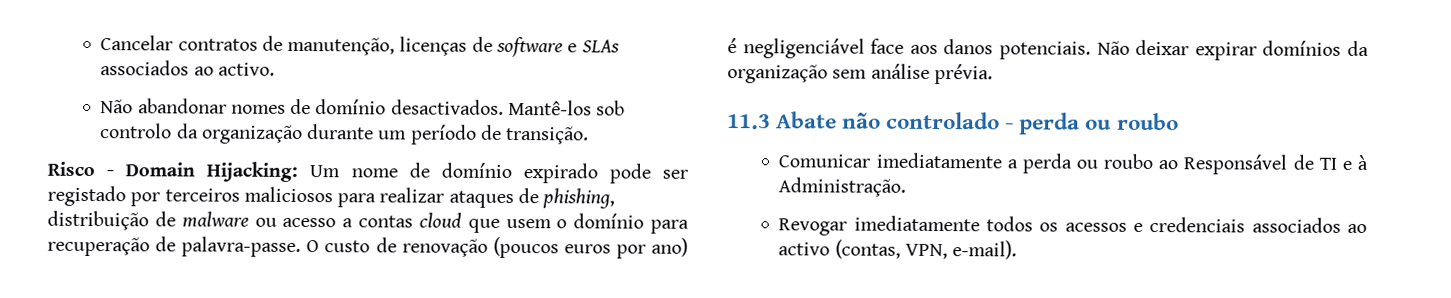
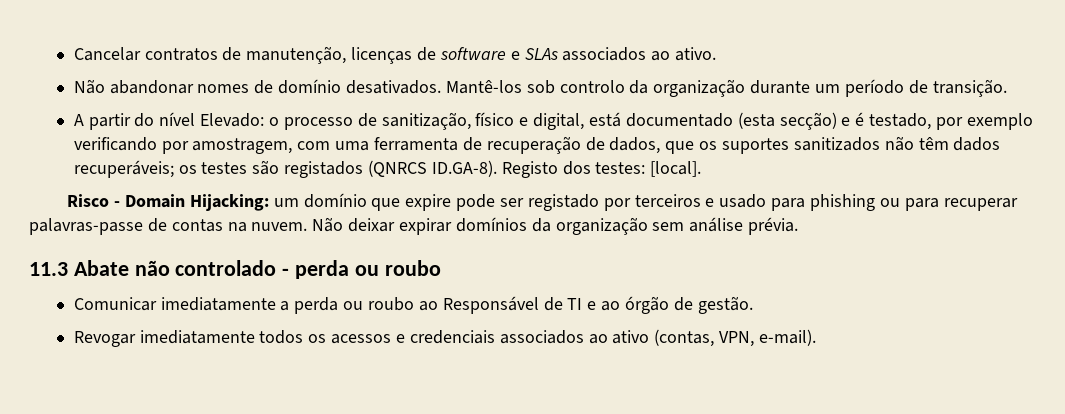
- Cancelar contratos de manutenção, licenças de software e SLAs associados ao activo.
+ Cancelar contratos de manutenção, licenças de software e SLAs associados ao ativo.
- Não abandonar nomes de domínio desactivados.
+ Não abandonar nomes de domínio desativados.
+ A partir do nível Elevado: o processo de sanitização, físico e digital, está documentado (esta secção) e é testado, por exemplo verificando por amostragem, com uma ferramenta de recuperação de dados, que os suportes sanitizados não têm dados recuperáveis; os testes são registados (QNRCS ID.GA-8). Registo dos testes: [local].
- Risco - Domain Hijacking: Um nome de domínio expirado pode ser registado por terceiros maliciosos para realizar ataques de phishing, distribuição de malware ou acesso a contas cloud que usem o domínio para recuperação de palavra-passe. O custo de renovação (poucos euros por ano) é negligenciável face aos danos potenciais.
+ Risco - Domain Hijacking: um domínio que expire pode ser registado por terceiros e usado para phishing ou para recuperar palavras-passe de contas na nuvem.
- Comunicar imediatamente a perda ou roubo ao Responsável de TI e à Administração.
+ Comunicar imediatamente a perda ou roubo ao Responsável de TI e ao órgão de gestão.
- Revogar imediatamente todos os acessos e credenciais associados ao activo (contas, VPN, e-mail).
+ Revogar imediatamente todos os acessos e credenciais associados ao ativo (contas, VPN, e-mail).

